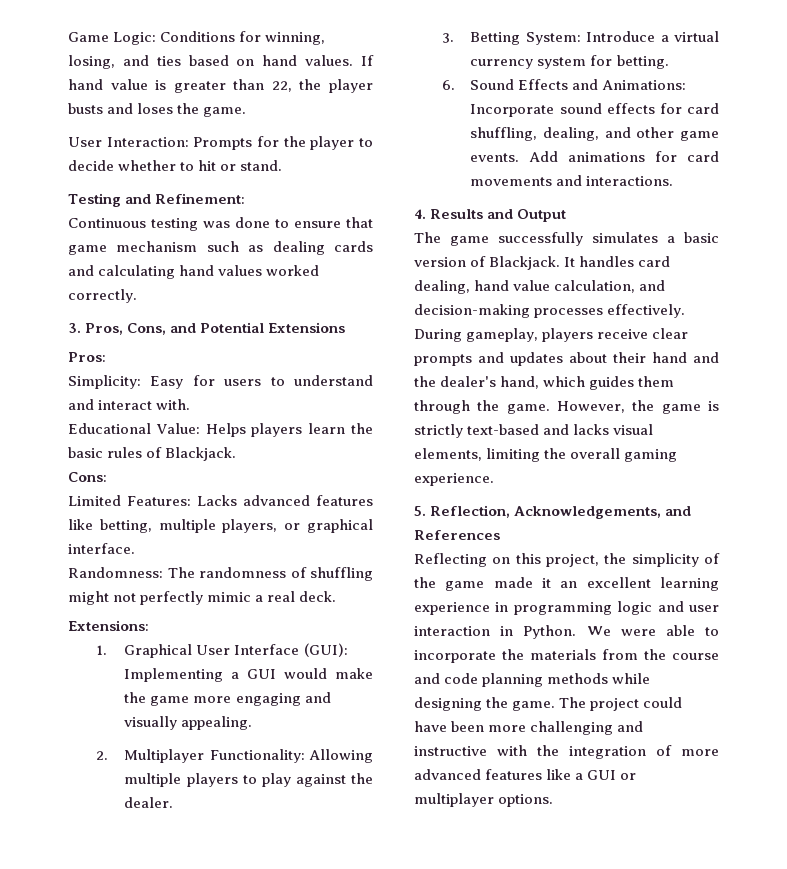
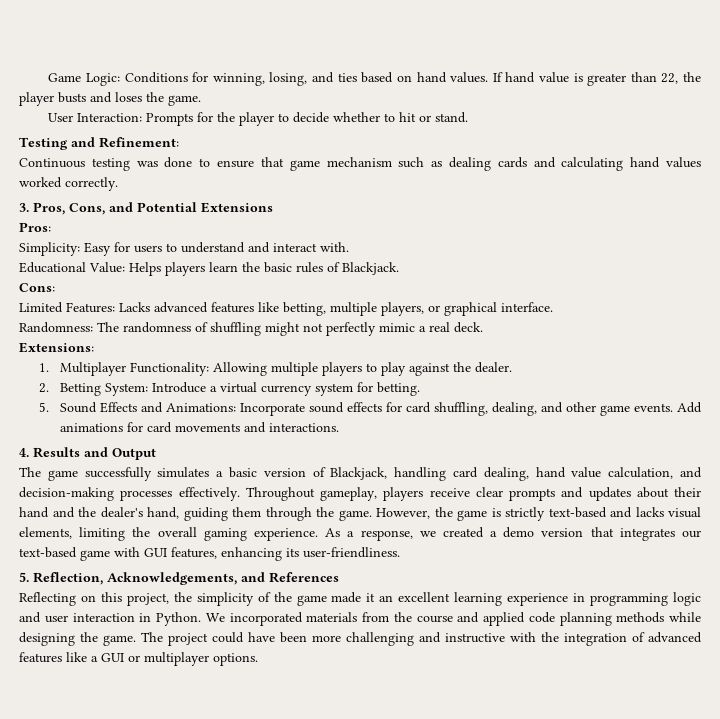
- 1. Graphical User Interface (GUI): Implementing a GUI would make the game more engaging and visually appealing.
- 2. Multiplayer Functionality: Allowing multiple players to play against the dealer.
+ 1. Multiplayer Functionality: Allowing multiple players to play against the dealer.
- 3. Betting System: Introduce a virtual currency system for betting.
+ 2. Betting System: Introduce a virtual currency system for betting.
- 6. Sound Effects and Animations: Incorporate sound effects for card shuffling, dealing, and other game events.
+ 5. Sound Effects and Animations: Incorporate sound effects for card shuffling, dealing, and other game events.
- The game successfully simulates a basic version of Blackjack. It handles card dealing, hand value calculation, and decision-making processes effectively.
+ The game successfully simulates a basic version of Blackjack, handling card dealing, hand value calculation, and decision-making processes effectively.
- During gameplay, players receive clear prompts and updates about their hand and the dealer's hand, which guides them through the game.
+ Throughout gameplay, players receive clear prompts and updates about their hand and the dealer's hand, guiding them through the game.
+ As a response, we created a demo version that integrates our text-based game with GUI features, enhancing its user-friendliness.
- We were able to incorporate the materials from the course and code planning methods while designing the game.
+ We incorporated materials from the course and applied code planning methods while designing the game.
- The project could have been more challenging and instructive with the integration of more advanced features like a GUI or multiplayer options.
+ The project could have been more challenging and instructive with the integration of advanced features like a GUI or multiplayer options.

